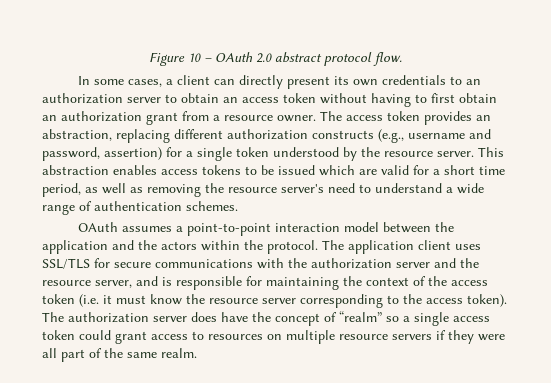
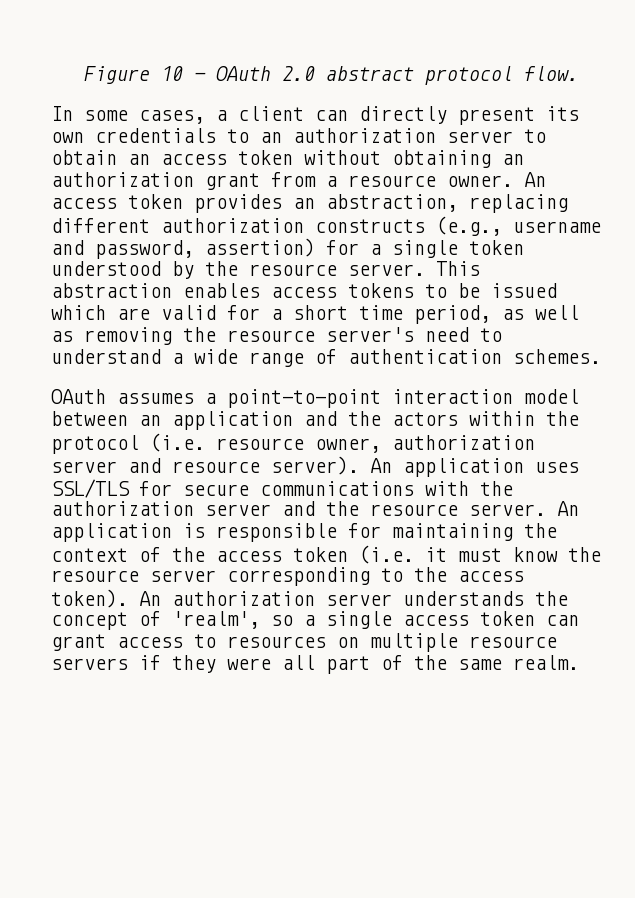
- In some cases, a client can directly present its own credentials to an authorization server to obtain an access token without having to first obtain an authorization grant from a resource owner.
+ In some cases, a client can directly present its own credentials to an authorization server to obtain an access token without obtaining an authorization grant from a resource owner.
- The access token provides an abstraction, replacing different authorization constructs (e.g., username and password, assertion) for a single token understood by the resource server.
+ An access token provides an abstraction, replacing different authorization constructs (e.g., username and password, assertion) for a single token understood by the resource server.
- OAuth assumes a point-to-point interaction model between the application and the actors within the protocol. The application client uses SSL/TLS for secure communications with the authorization server and the resource server, and is responsible for maintaining the context of the access token (i.e. it must know the resource server corresponding to the access token).
+ OAuth assumes a point-to-point interaction model between an application and the actors within the protocol (i.e. resource owner, authorization server and resource server). An application uses SSL/TLS for secure communications with the authorization server and the resource server. An application is responsible for maintaining the context of the access token (i.e. it must know the resource server corresponding to the access token).
- The authorization server does have the concept of “realm” so a single access token could grant access to resources on multiple resource servers if they were all part of the same realm.
+ An authorization server understands the concept of 'realm', so a single access token can grant access to resources on multiple resource servers if they were all part of the same realm.

